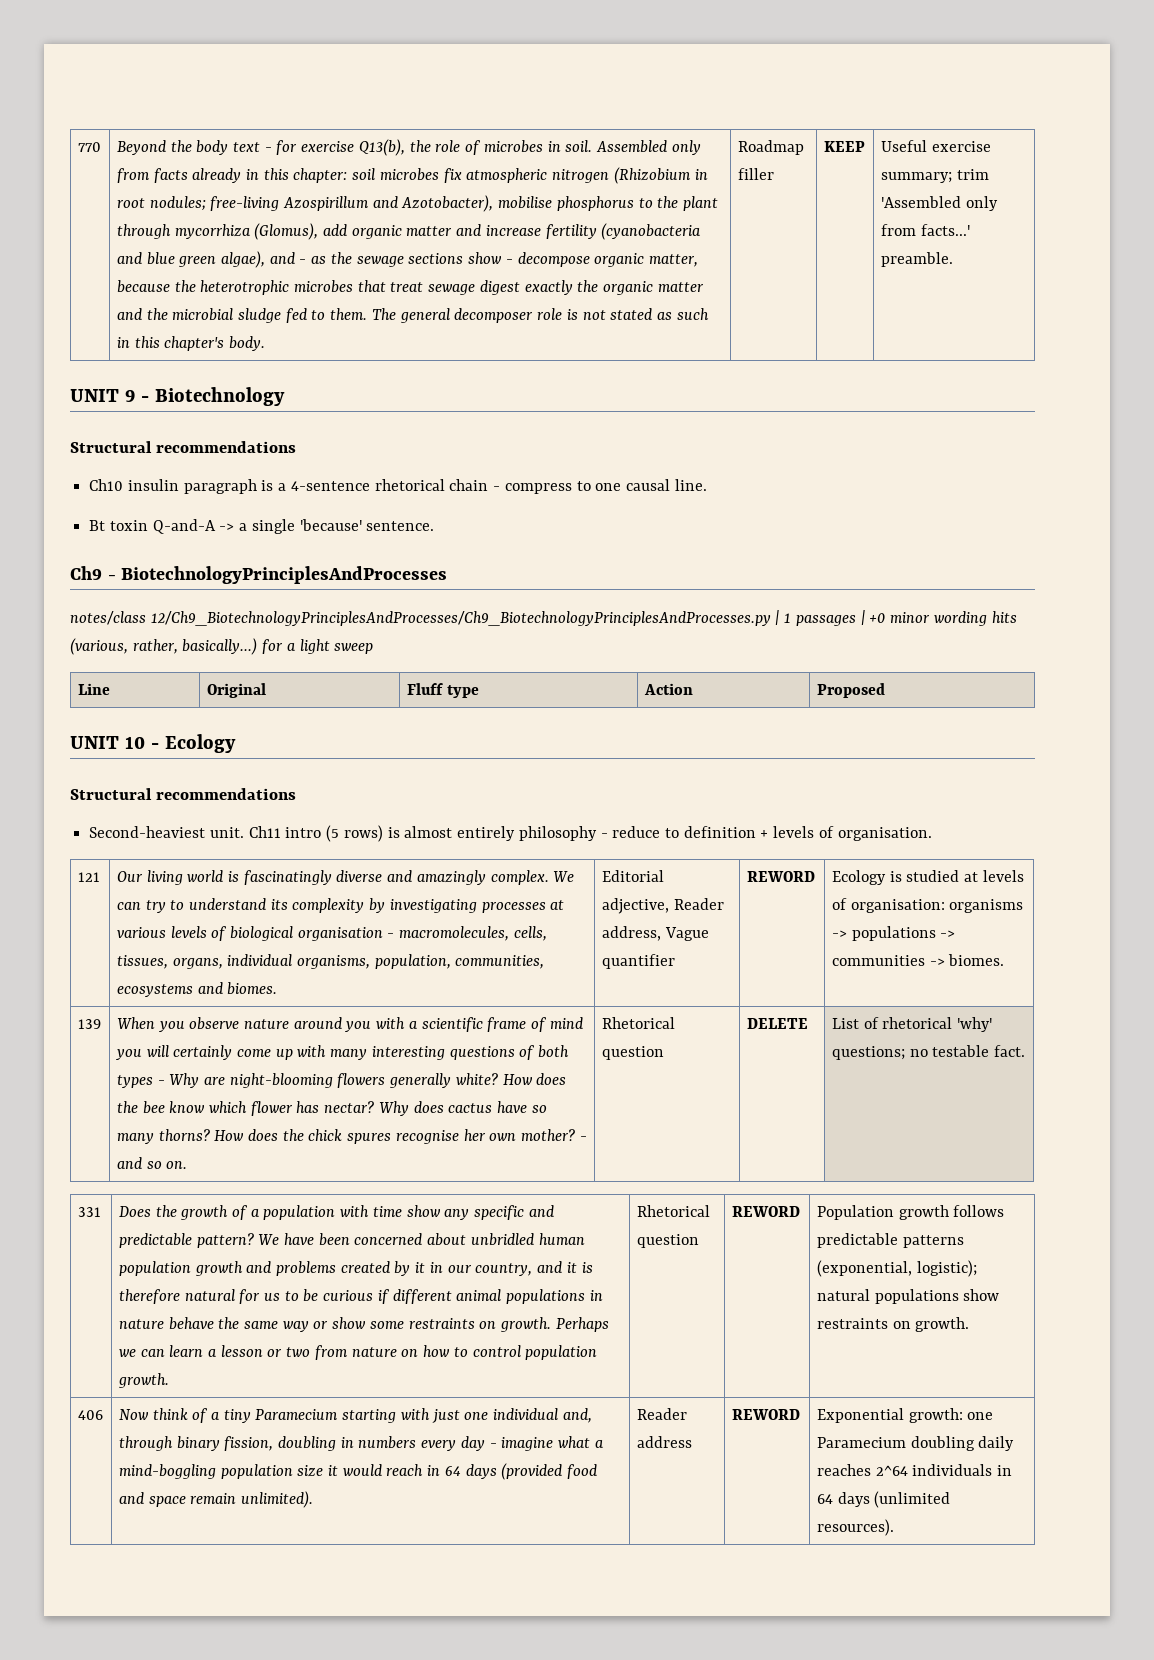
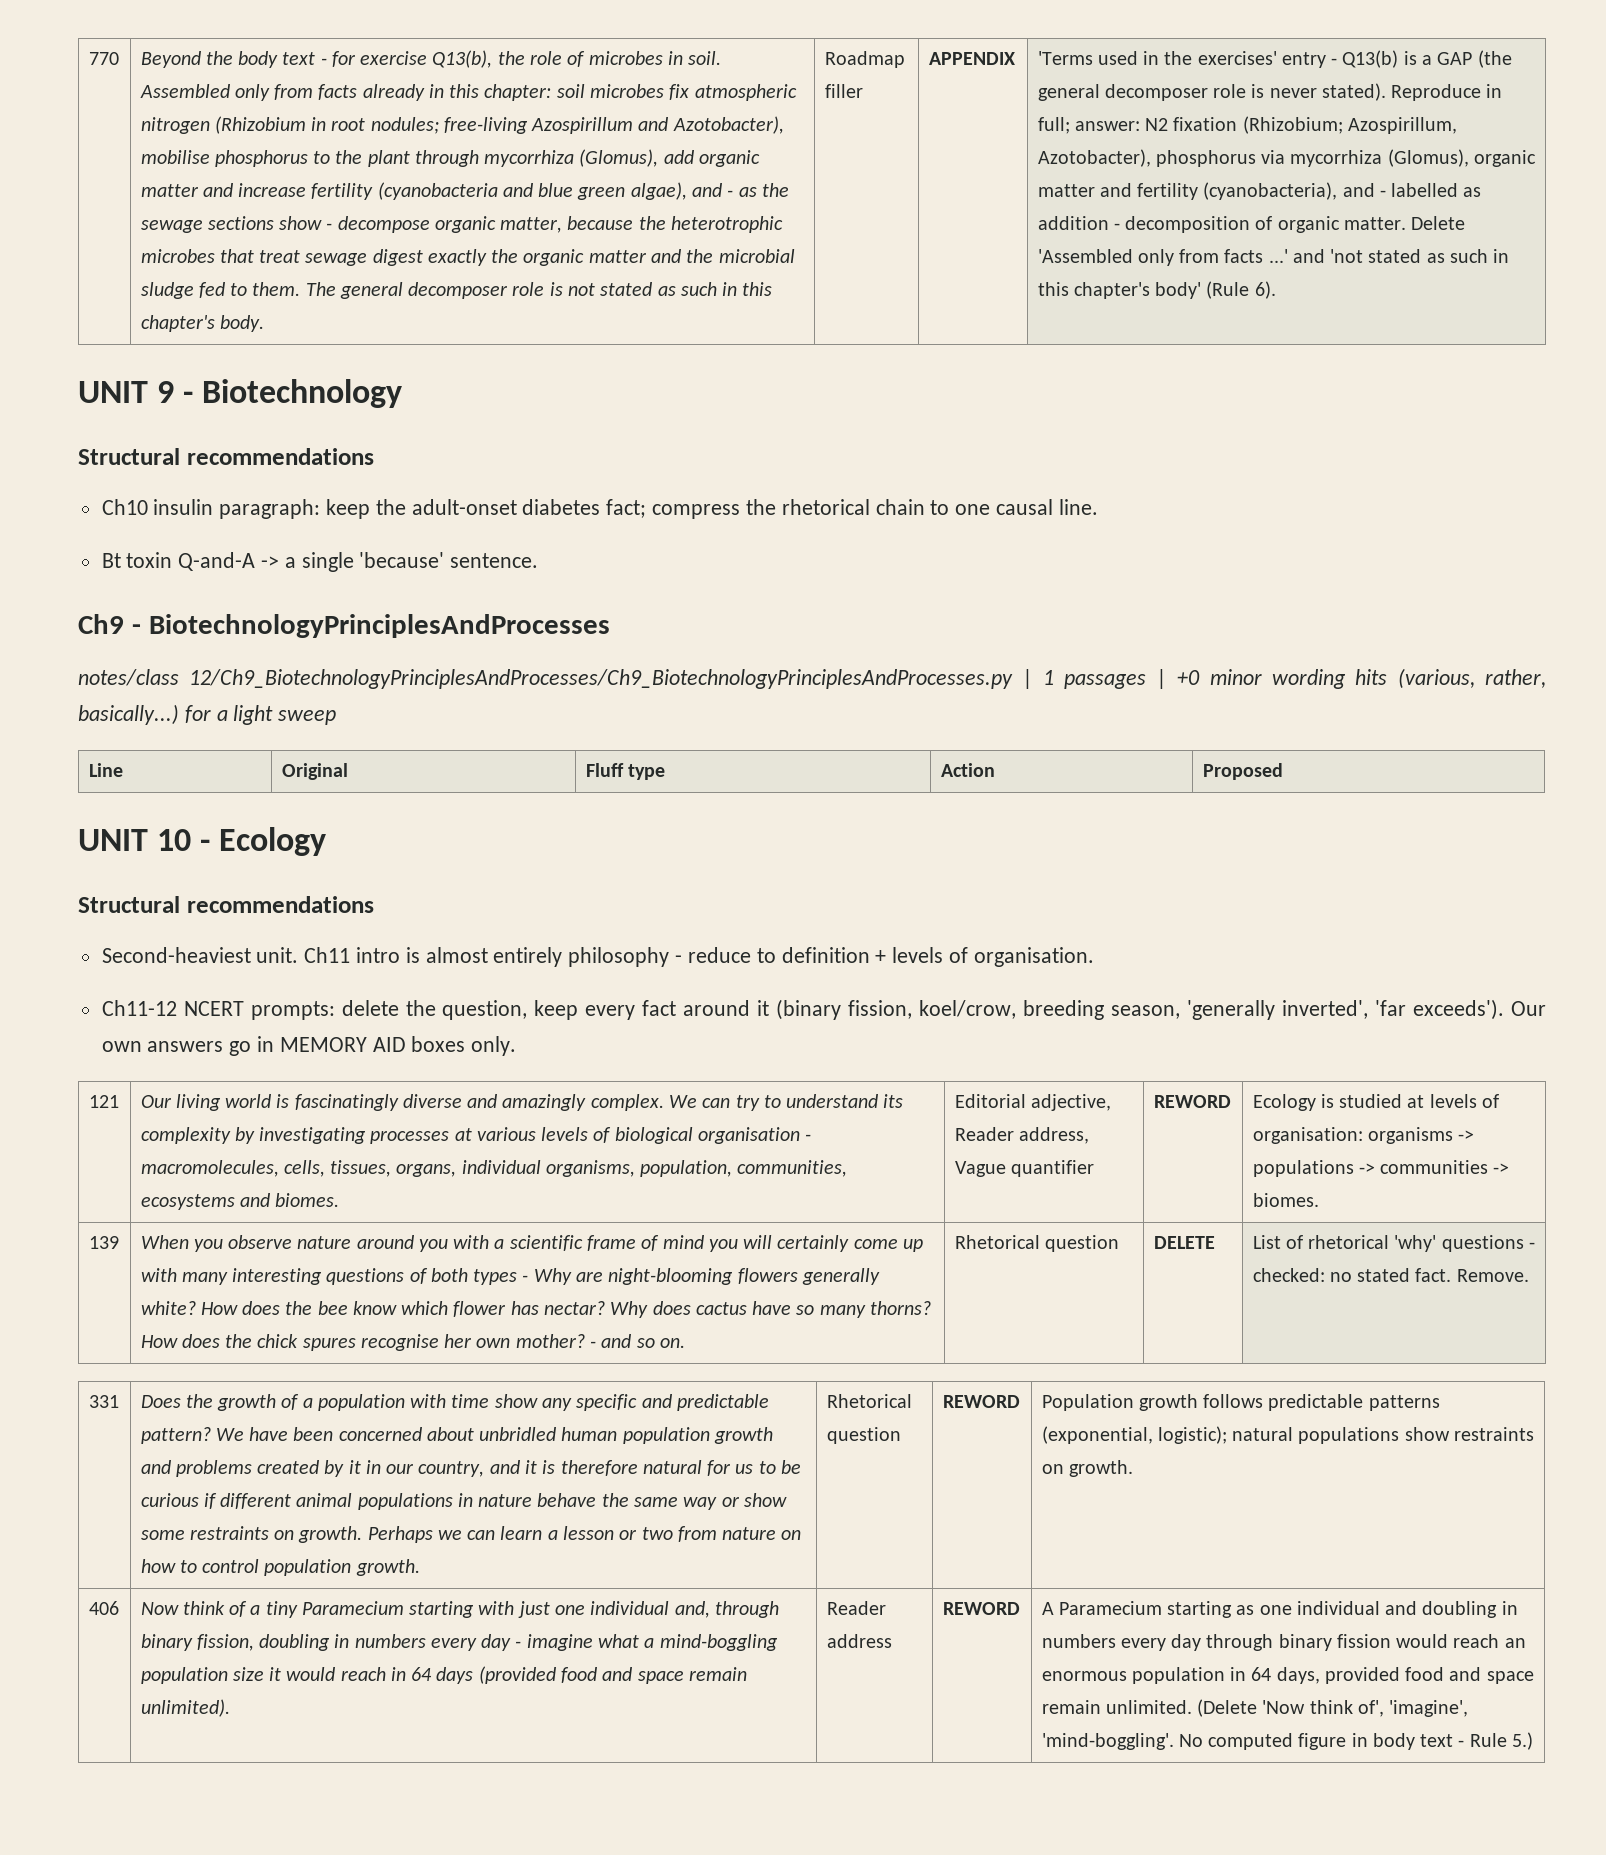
- KEEP | Useful exercise summary; trim 'Assembled only from facts...' preamble.
+ APPENDIX | 'Terms used in the exercises' entry - Q13(b) is a GAP (the general decomposer role is never stated). Reproduce in full; answer: N2 fixation (Rhizobium; Azospirillum, Azotobacter), phosphorus via mycorrhiza (Glomus), organic matter and fertility (cyanobacteria), and - labelled as addition - decomposition of organic matter. Delete 'Assembled only from facts ...' and 'not stated as such in this chapter's body' (Rule 6).
- Ch10 insulin paragraph is a 4-sentence rhetorical chain - compress to one causal line.
+ Ch10 insulin paragraph: keep the adult-onset diabetes fact; compress the rhetorical chain to one causal line.
- Ch11 intro (5 rows) is almost entirely philosophy - reduce to definition + levels of organisation.
+ Ch11 intro is almost entirely philosophy - reduce to definition + levels of organisation.
+ Ch11-12 NCERT prompts: delete the question, keep every fact around it (binary fission, koel/crow, breeding season, 'generally inverted', 'far exceeds'). Our own answers go in MEMORY AID boxes only.
- List of rhetorical 'why' questions; no testable fact.
+ List of rhetorical 'why' questions - checked: no stated fact. Remove.
- Exponential growth: one Paramecium doubling daily reaches 2^64 individuals in 64 days (unlimited resources).
+ A Paramecium starting as one individual and doubling in numbers every day through binary fission would reach an enormous population in 64 days, provided food and space remain unlimited. (Delete 'Now think of', 'imagine', 'mind-boggling'. No computed figure in body text - Rule 5.)

